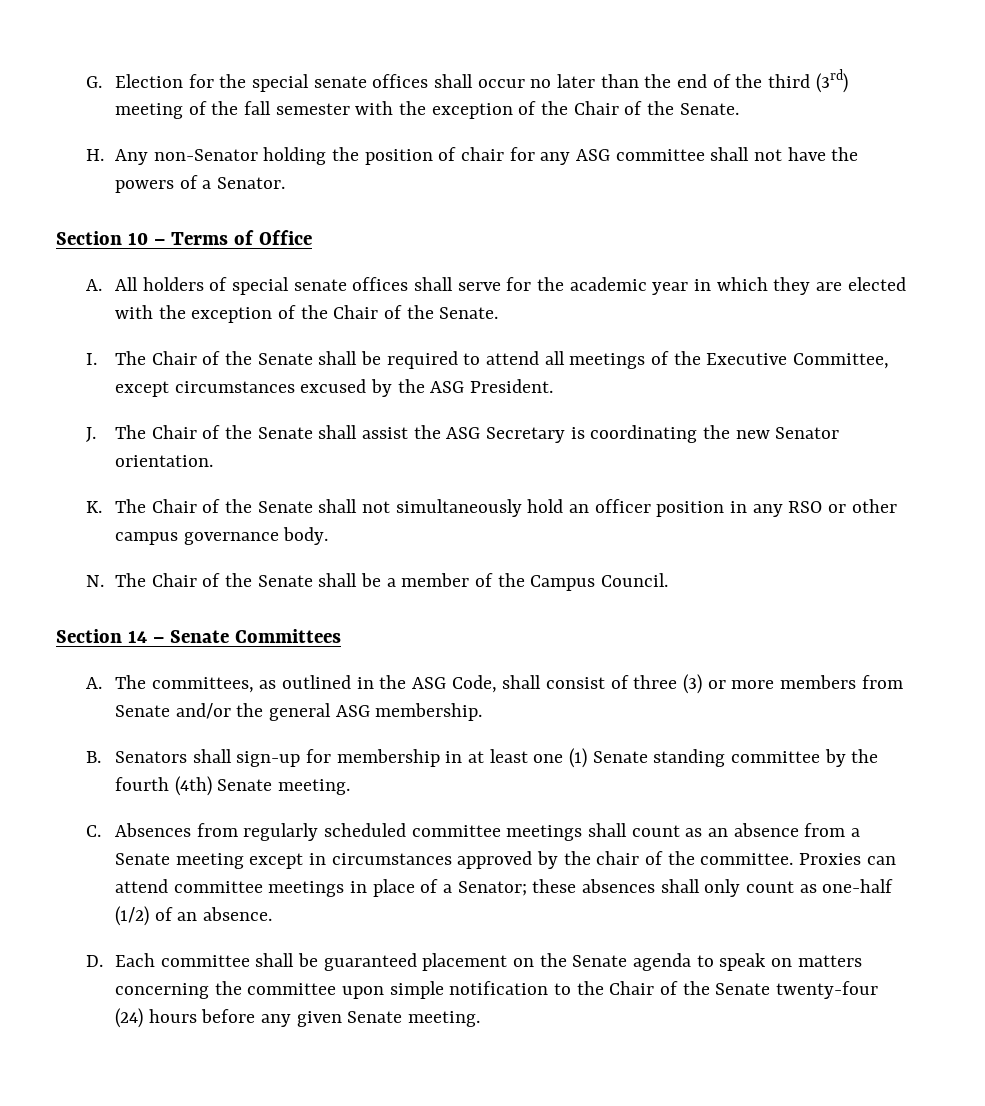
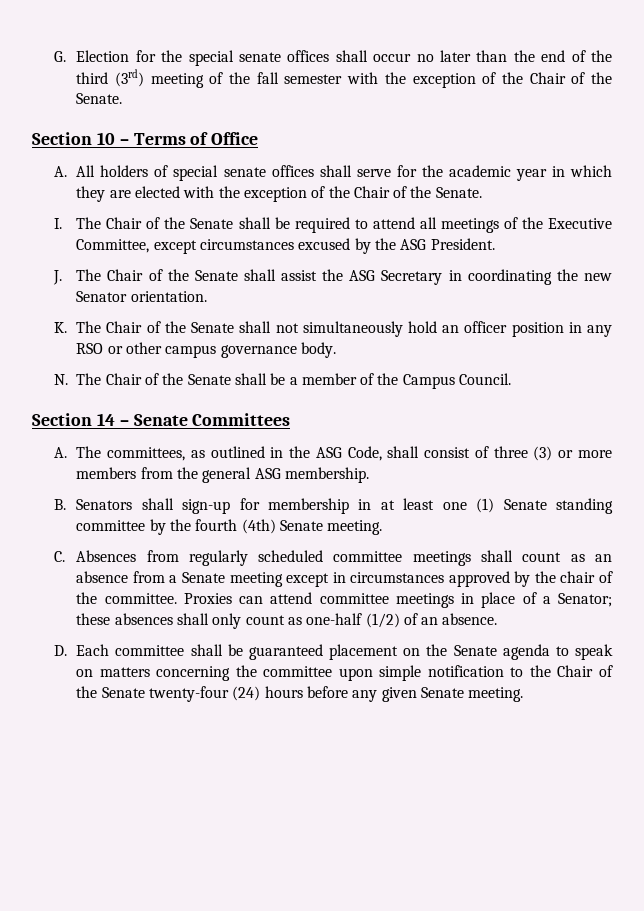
- H. Any non-Senator holding the position of chair for any ASG committee shall not have the powers of a Senator.
- J. The Chair of the Senate shall assist the ASG Secretary is coordinating the new Senator orientation.
+ J. The Chair of the Senate shall assist the ASG Secretary in coordinating the new Senator orientation.
- A. The committees, as outlined in the ASG Code, shall consist of three (3) or more members from Senate and/or the general ASG membership.
+ A. The committees, as outlined in the ASG Code, shall consist of three (3) or more members from the general ASG membership.

